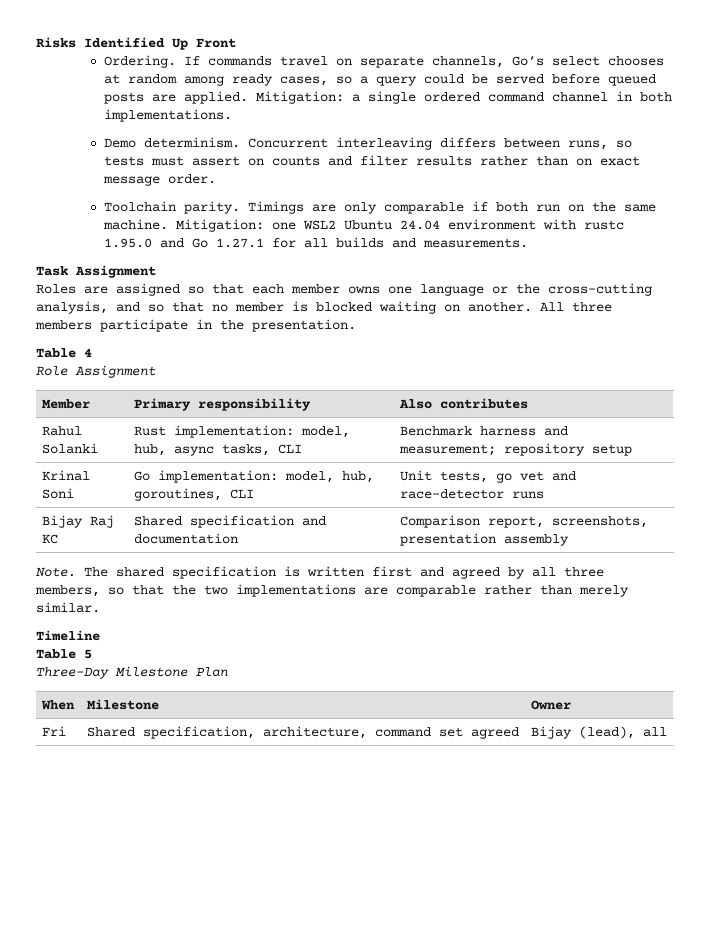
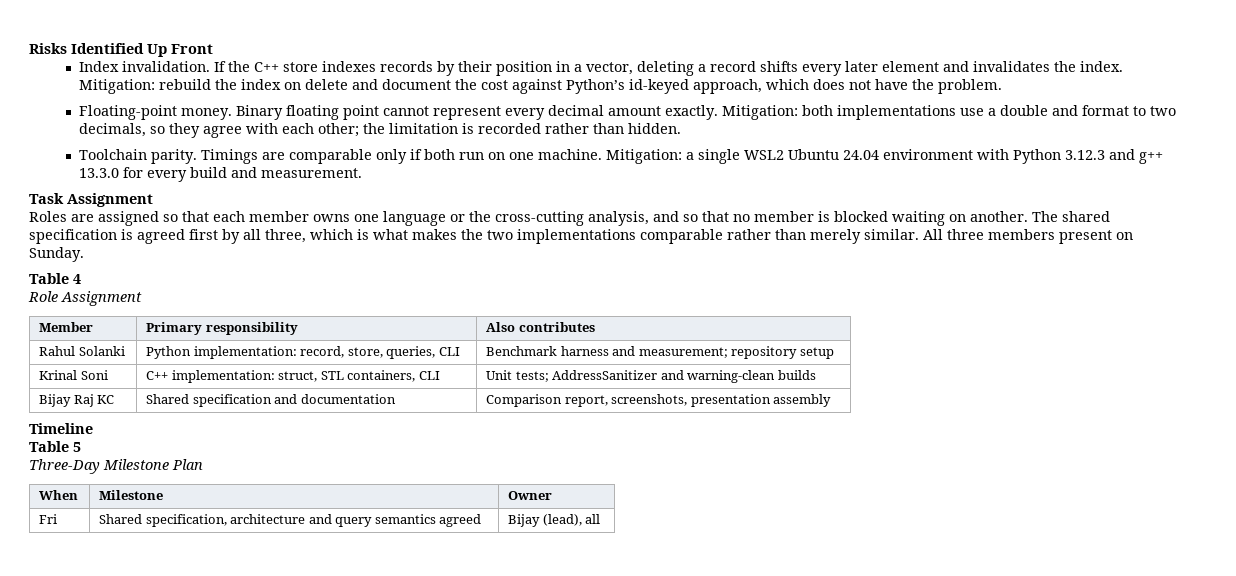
- Ordering. If commands travel on separate channels, Go’s select chooses at random among ready cases, so a query could be served before queued posts are applied. Mitigation: a single ordered command channel in both implementations.
- Demo determinism. Concurrent interleaving differs between runs, so tests must assert on counts and filter results rather than on exact message order.
+ Index invalidation. If the C++ store indexes records by their position in a vector, deleting a record shifts every later element and invalidates the index. Mitigation: rebuild the index on delete and document the cost against Python’s id-keyed approach, which does not have the problem.
+ Floating-point money. Binary floating point cannot represent every decimal amount exactly. Mitigation: both implementations use a double and format to two decimals, so they agree with each other; the limitation is recorded rather than hidden.
- Timings are only comparable if both run on the same machine. Mitigation: one WSL2 Ubuntu 24.04 environment with rustc 1.95.0 and Go 1.27.1 for all builds and measurements.
+ Timings are comparable only if both run on one machine. Mitigation: a single WSL2 Ubuntu 24.04 environment with Python 3.12.3 and g++ 13.3.0 for every build and measurement.
- All three members participate in the presentation.
+ The shared specification is agreed first by all three, which is what makes the two implementations comparable rather than merely similar. All three members present on Sunday.
- Rahul Solanki | Rust implementation: model, hub, async tasks, CLI | Benchmark harness and measurement; repository setup
+ Rahul Solanki | Python implementation: record, store, queries, CLI | Benchmark harness and measurement; repository setup
- Krinal Soni | Go implementation: model, hub, goroutines, CLI | Unit tests, go vet and race-detector runs
+ Krinal Soni | C++ implementation: struct, STL containers, CLI | Unit tests; AddressSanitizer and warning-clean builds
- Note. The shared specification is written first and agreed by all three members, so that the two implementations are comparable rather than merely similar.
- Fri | Shared specification, architecture, command set agreed | Bijay (lead), all
+ Fri | Shared specification, architecture and query semantics agreed | Bijay (lead), all

